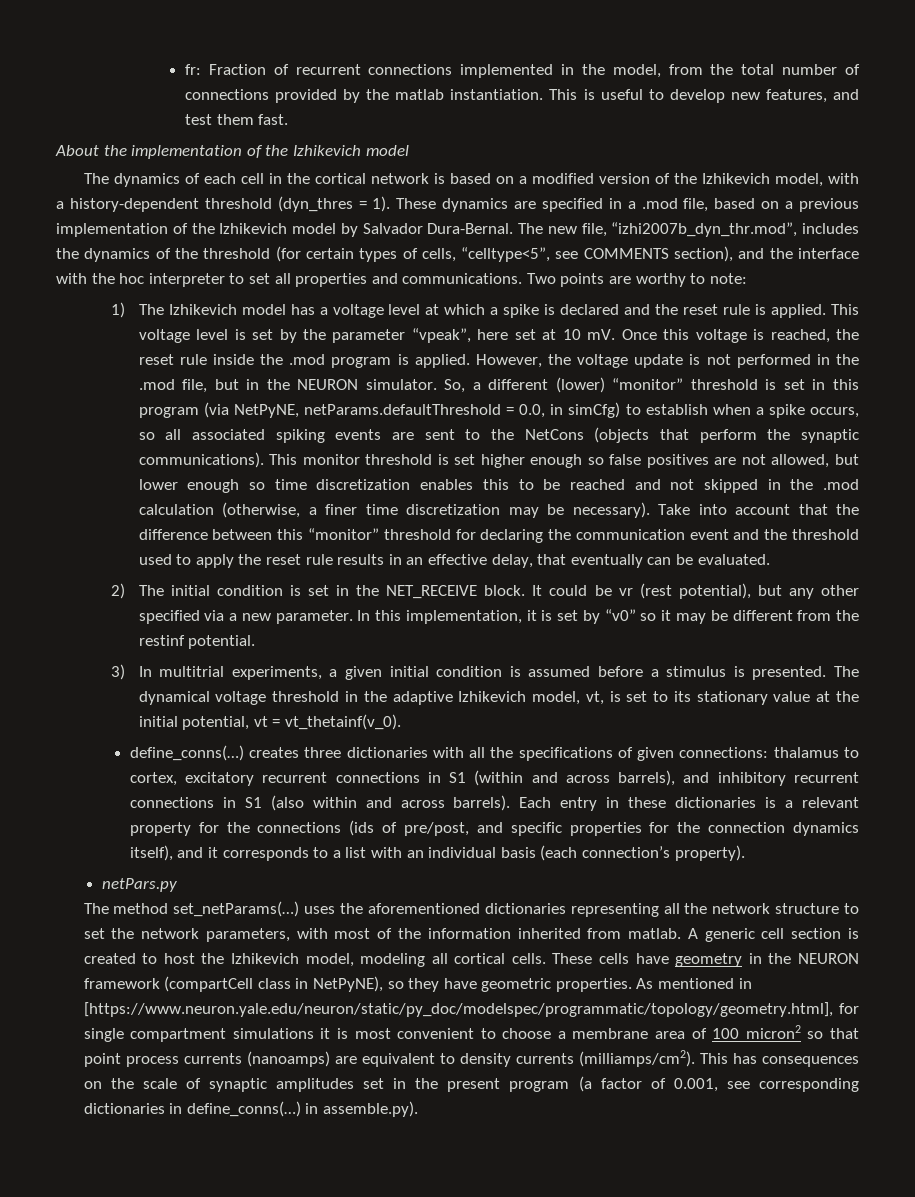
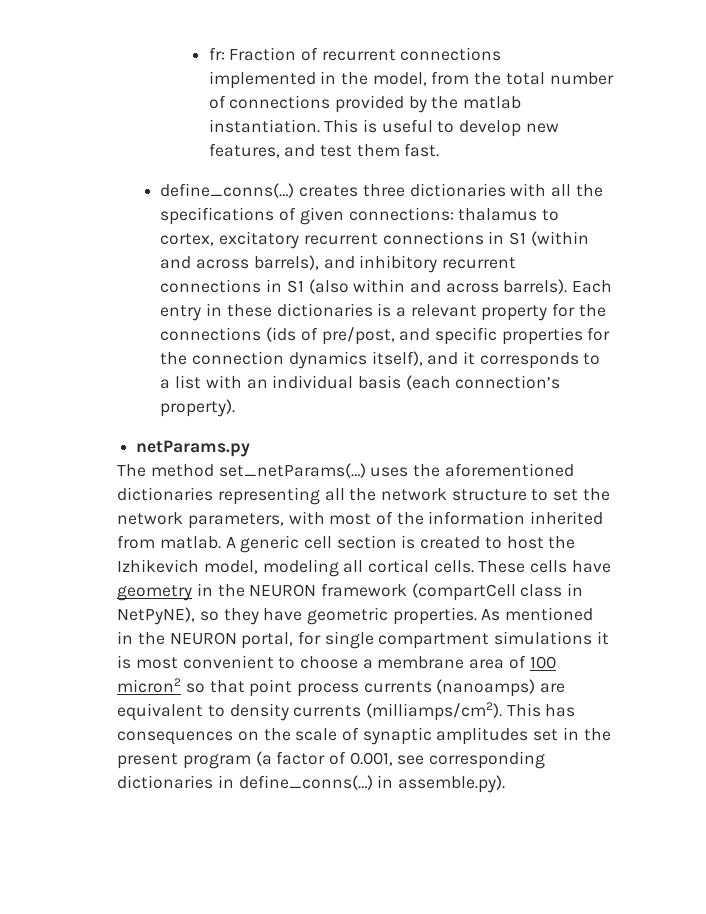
- About the implementation of the Izhikevich model
- The dynamics of each cell in the cortical network is based on a modified version of the Izhikevich model, with a history-dependent threshold (dyn_thres = 1). These dynamics are specified in a .mod file, based on a previous implementation of the Izhikevich model by Salvador Dura-Bernal. The new file, “izhi2007b_dyn_thr.mod”, includes the dynamics of the threshold (for certain types of cells, “celltype<5”, see COMMENTS section), and the interface with the hoc interpreter to set all properties and communications. Two points are worthy to note:
- 1) The Izhikevich model has a voltage level at which a spike is declared and the reset rule is applied. This voltage level is set by the parameter “vpeak”, here set at 10 mV. Once this voltage is reached, the reset rule inside the .mod program is applied. However, the voltage update is not performed in the .mod file, but in the NEURON simulator. So, a different (lower) “monitor” threshold is set in this program (via NetPyNE, netParams.defaultThreshold = 0.0, in simCfg) to establish when a spike occurs, so all associated spiking events are sent to the NetCons (objects that perform the synaptic communications). This monitor threshold is set higher enough so false positives are not allowed, but lower enough so time discretization enables this to be reached and not skipped in the .mod calculation (otherwise, a finer time discretization may be necessary). Take into account that the difference between this “monitor” threshold for declaring the communication event and the threshold used to apply the reset rule results in an effective delay, that eventually can be evaluated.
- 2) The initial condition is set in the NET_RECEIVE block. It could be vr (rest potential), but any other specified via a new parameter. In this implementation, it is set by “v0” so it may be different from the restinf potential.
- 3) In multitrial experiments, a given initial condition is assumed before a stimulus is presented. The dynamical voltage threshold in the adaptive Izhikevich model, vt, is set to its stationary value at the initial potential, vt = vt_thetainf(v_0).
- netPars.py
+ netParams.py
- As mentioned in [https://www.neuron.yale.edu/neuron/static/py_doc/modelspec/programmatic/topology/geometry.html], for single compartment simulations it is most convenient to choose a membrane area of 100 micron2 so that point process currents (nanoamps) are equivalent to density currents (milliamps/cm2).
+ As mentioned in the NEURON portal, for single compartment simulations it is most convenient to choose a membrane area of 100 micron2 so that point process currents (nanoamps) are equivalent to density currents (milliamps/cm2).

